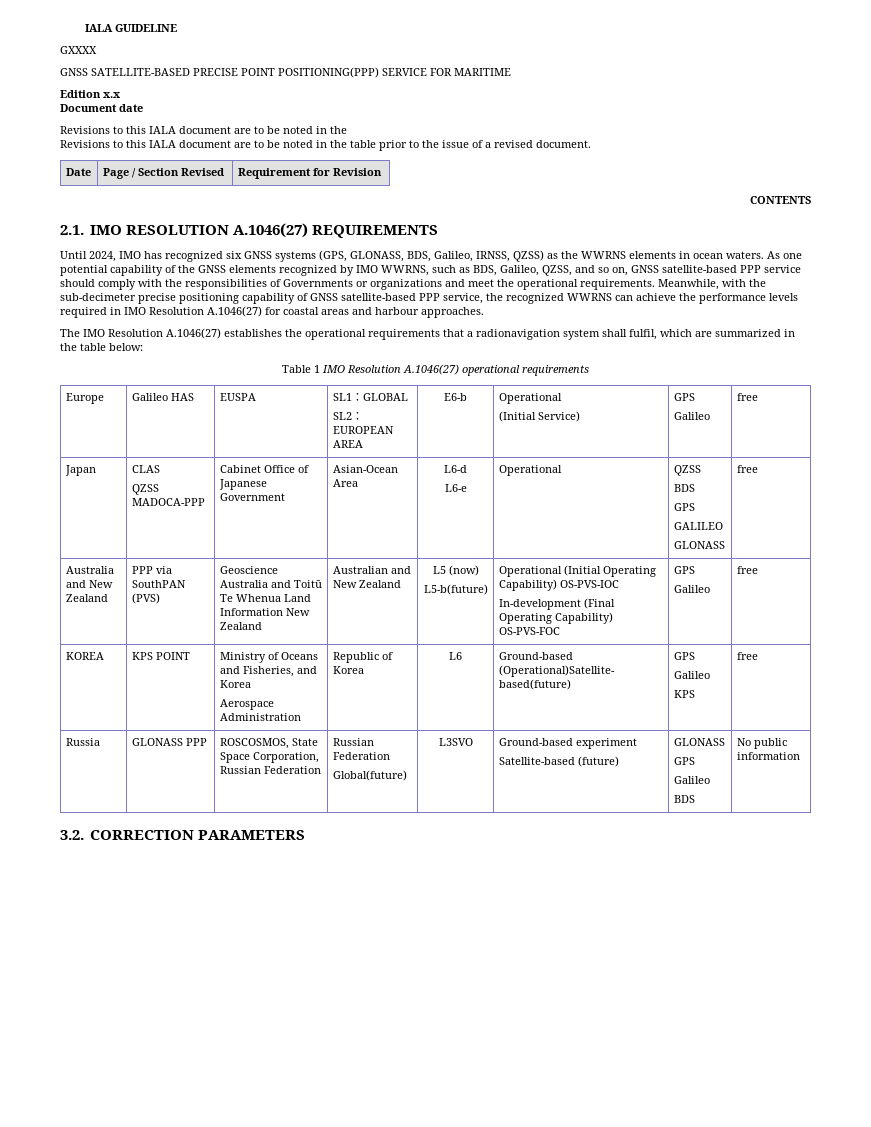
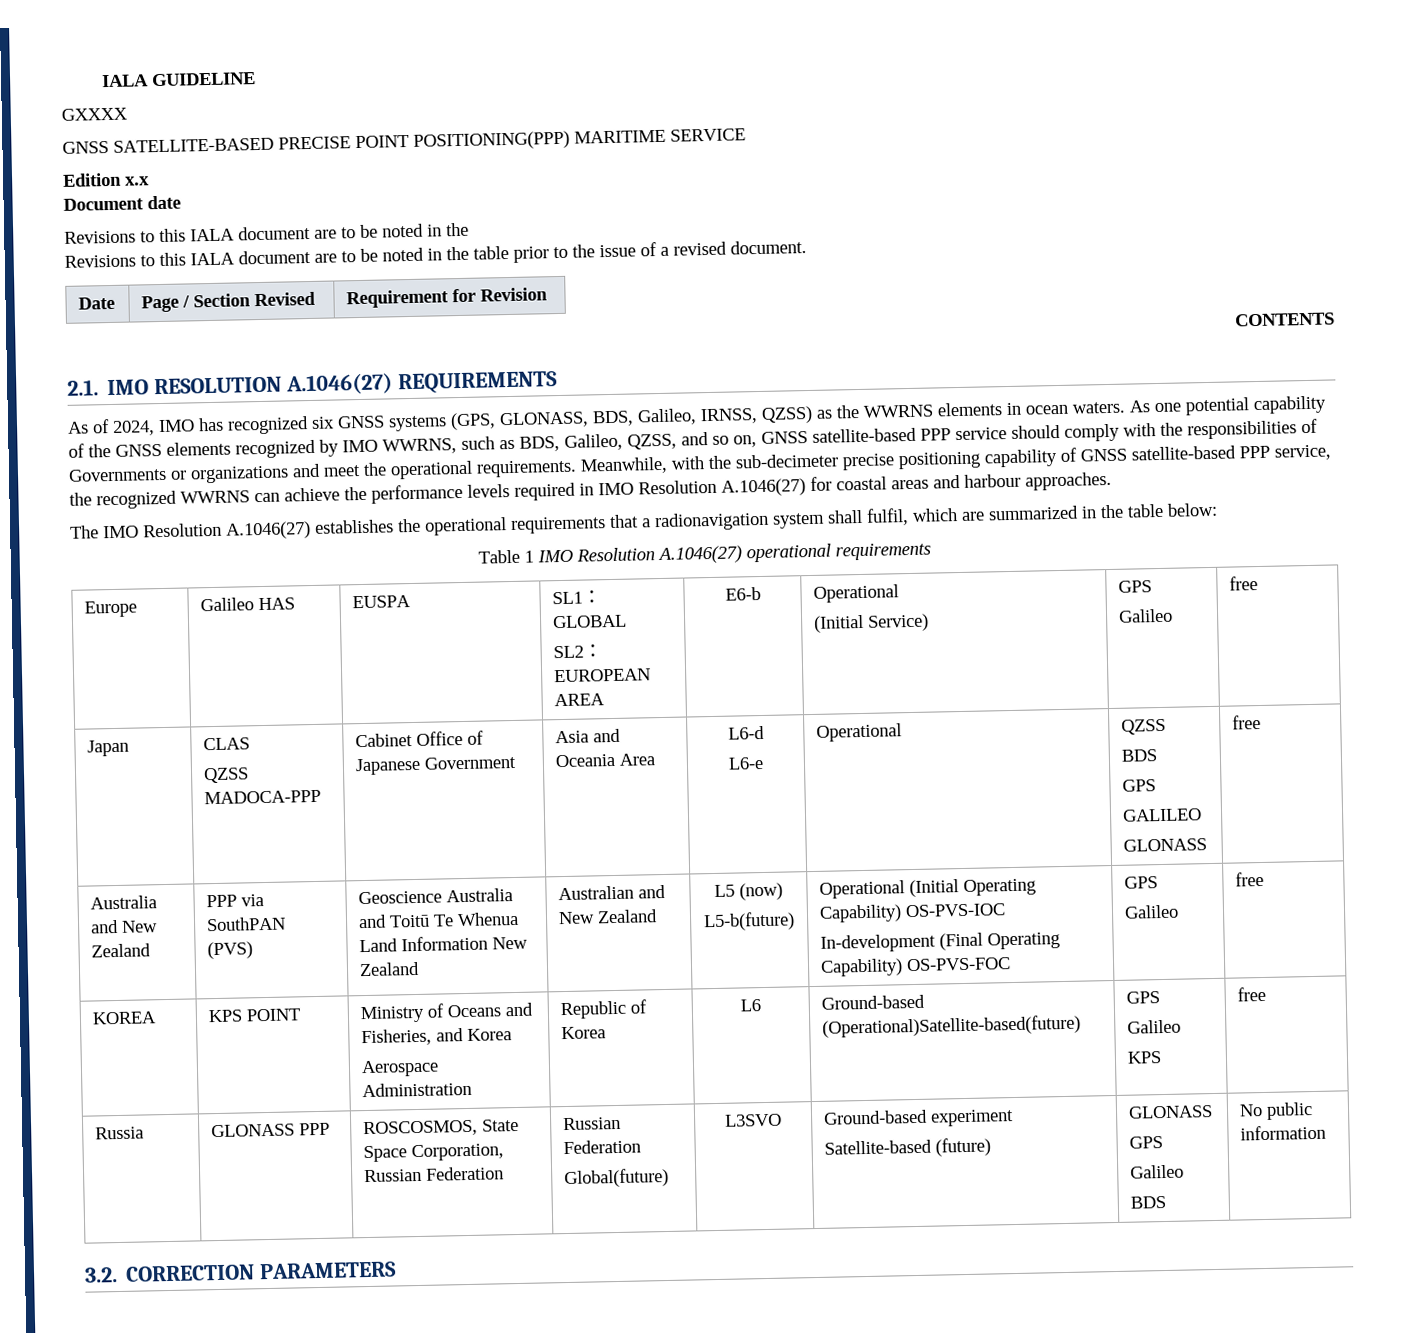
- GNSS SATELLITE-BASED PRECISE POINT POSITIONING(PPP) SERVICE FOR MARITIME
+ GNSS SATELLITE-BASED PRECISE POINT POSITIONING(PPP) MARITIME SERVICE
- Until 2024, IMO has recognized six GNSS systems (GPS, GLONASS, BDS, Galileo, IRNSS, QZSS) as the WWRNS elements in ocean waters.
+ As of 2024, IMO has recognized six GNSS systems (GPS, GLONASS, BDS, Galileo, IRNSS, QZSS) as the WWRNS elements in ocean waters.
  Japan | CLAS
- QZSS MADOCA-PPP | Cabinet Office of Japanese Government | Asian-Ocean Area | L6-d
+ QZSS MADOCA-PPP | Cabinet Office of Japanese Government | Asia and Oceania Area | L6-d

